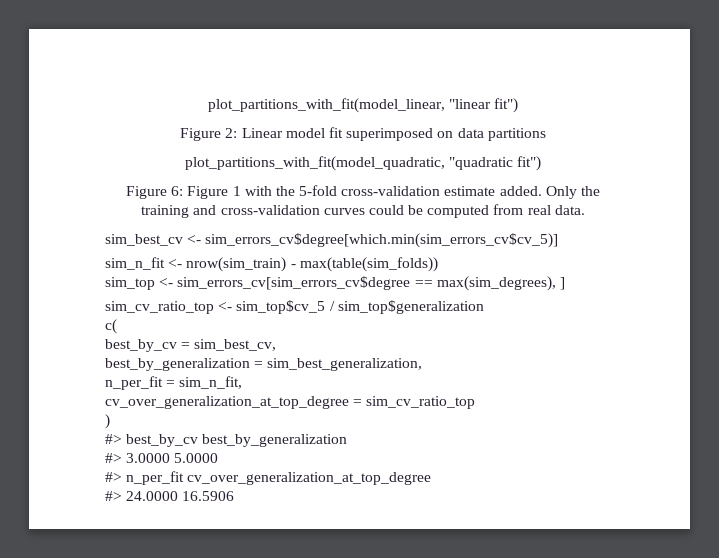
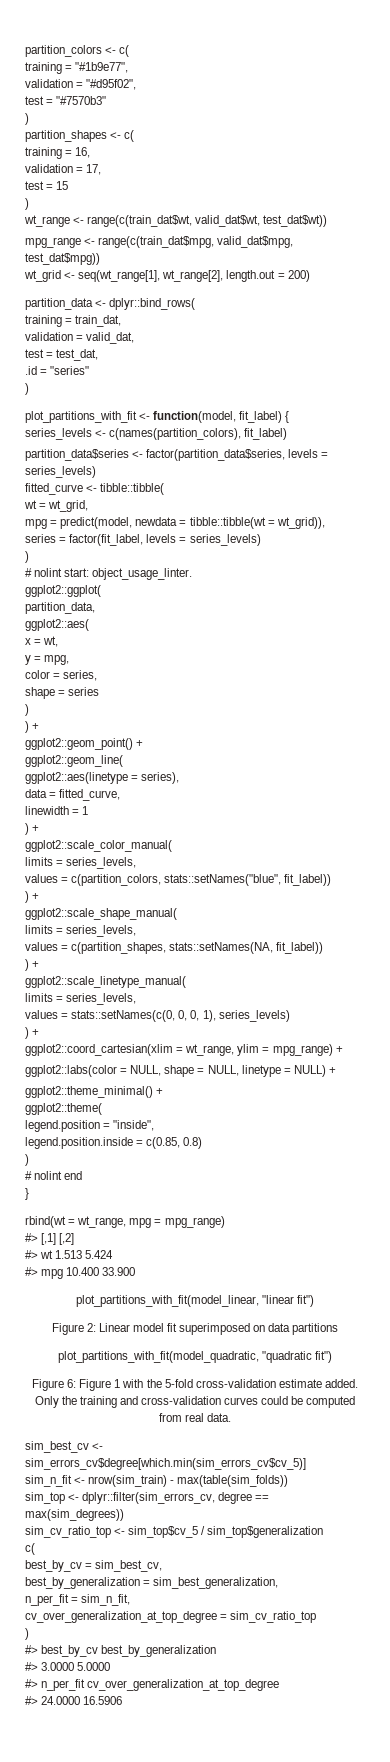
+ partition_colors <- c(
+ training = "#1b9e77",
+ validation = "#d95f02",
+ test = "#7570b3"
+ )
+ partition_shapes <- c(
+ training = 16,
+ validation = 17,
+ test = 15
+ )
+ wt_range <- range(c(train_dat$wt, valid_dat$wt, test_dat$wt))
+ mpg_range <- range(c(train_dat$mpg, valid_dat$mpg, test_dat$mpg))
+ wt_grid <- seq(wt_range[1], wt_range[2], length.out = 200)
+ partition_data <- dplyr::bind_rows(
+ training = train_dat,
+ validation = valid_dat,
+ test = test_dat,
+ .id = "series"
+ )
+ plot_partitions_with_fit <- function(model, fit_label) {
+ series_levels <- c(names(partition_colors), fit_label)
+ partition_data$series <- factor(partition_data$series, levels = series_levels)
+ fitted_curve <- tibble::tibble(
+ wt = wt_grid,
+ mpg = predict(model, newdata = tibble::tibble(wt = wt_grid)),
+ series = factor(fit_label, levels = series_levels)
+ )
+ # nolint start: object_usage_linter.
+ ggplot2::ggplot(
+ partition_data,
+ ggplot2::aes(
+ x = wt,
+ y = mpg,
+ color = series,
+ shape = series
+ )
+ ) +
+ ggplot2::geom_point() +
+ ggplot2::geom_line(
+ ggplot2::aes(linetype = series),
+ data = fitted_curve,
+ linewidth = 1
+ ) +
+ ggplot2::scale_color_manual(
+ limits = series_levels,
+ values = c(partition_colors, stats::setNames("blue", fit_label))
+ ) +
+ ggplot2::scale_shape_manual(
+ limits = series_levels,
+ values = c(partition_shapes, stats::setNames(NA, fit_label))
+ ) +
+ ggplot2::scale_linetype_manual(
+ limits = series_levels,
+ values = stats::setNames(c(0, 0, 0, 1), series_levels)
+ ) +
+ ggplot2::coord_cartesian(xlim = wt_range, ylim = mpg_range) +
+ ggplot2::labs(color = NULL, shape = NULL, linetype = NULL) +
+ ggplot2::theme_minimal() +
+ ggplot2::theme(
+ legend.position = "inside",
+ legend.position.inside = c(0.85, 0.8)
+ )
+ # nolint end
+ }
+ rbind(wt = wt_range, mpg = mpg_range)
+ #> [,1] [,2]
+ #> wt 1.513 5.424
+ #> mpg 10.400 33.900
- sim_top <- sim_errors_cv[sim_errors_cv$degree == max(sim_degrees), ]
+ sim_top <- dplyr::filter(sim_errors_cv, degree == max(sim_degrees))

